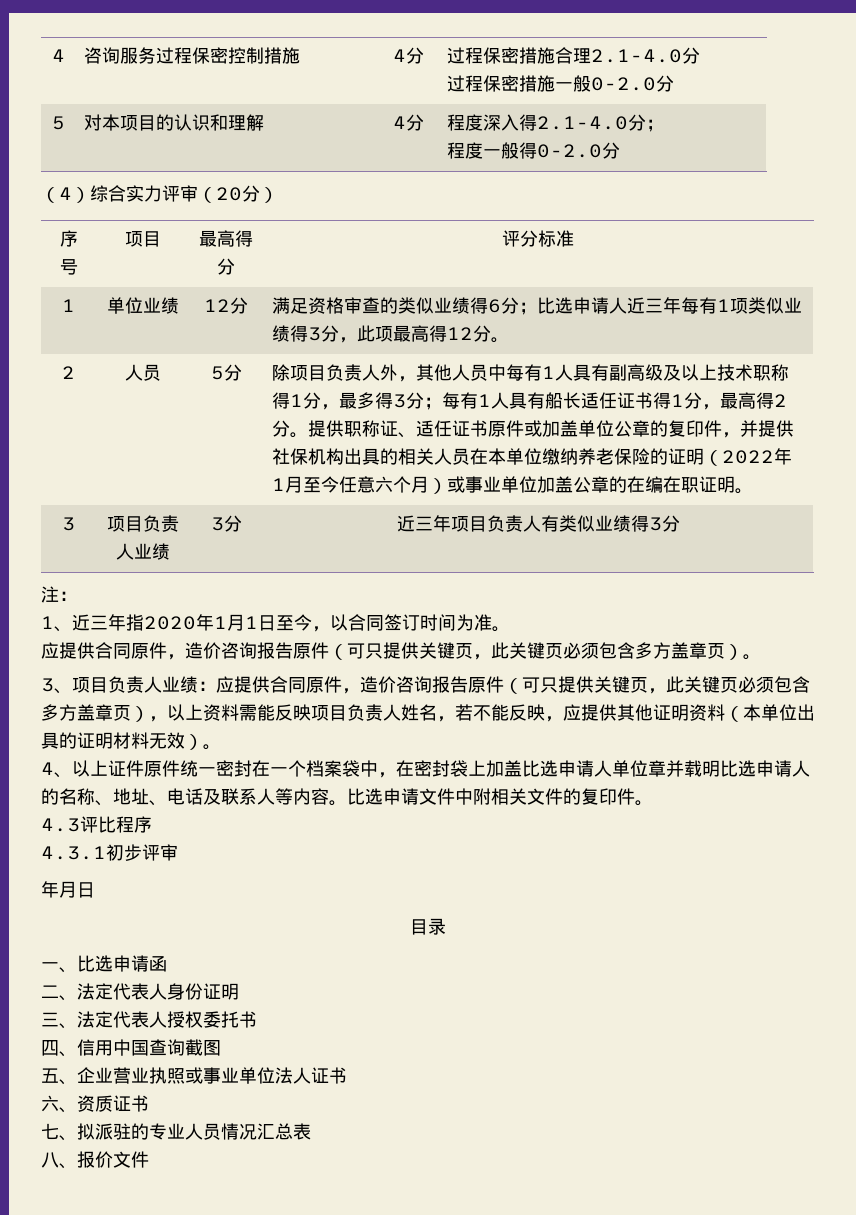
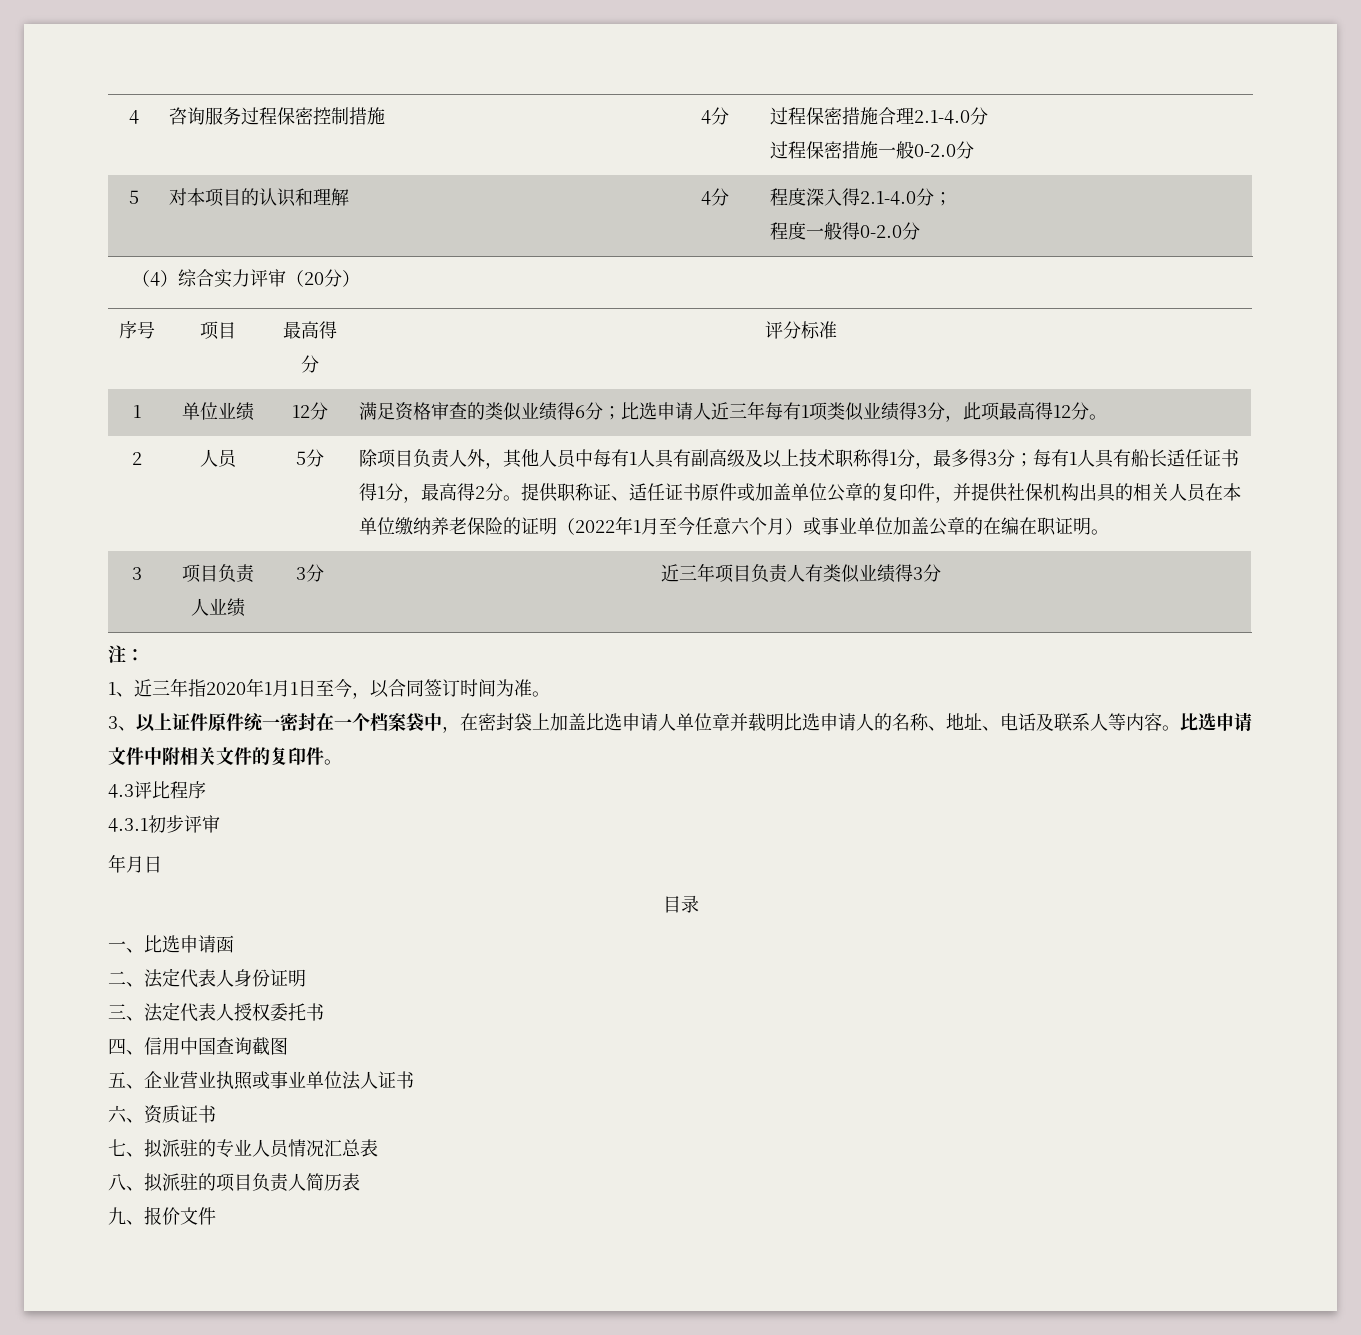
- 应提供合同原件，造价咨询报告原件（可只提供关键页，此关键页必须包含多方盖章页）。
- 3、项目负责人业绩：应提供合同原件，造价咨询报告原件（可只提供关键页，此关键页必须包含多方盖章页），以上资料需能反映项目负责人姓名，若不能反映，应提供其他证明资料（本单位出具的证明材料无效）。
- 4、以上证件原件统一密封在一个档案袋中，在密封袋上加盖比选申请人单位章并载明比选申请人的名称、地址、电话及联系人等内容。
+ 3、以上证件原件统一密封在一个档案袋中，在密封袋上加盖比选申请人单位章并载明比选申请人的名称、地址、电话及联系人等内容。
- 八、报价文件
+ 八、拟派驻的项目负责人简历表
+ 九、报价文件

